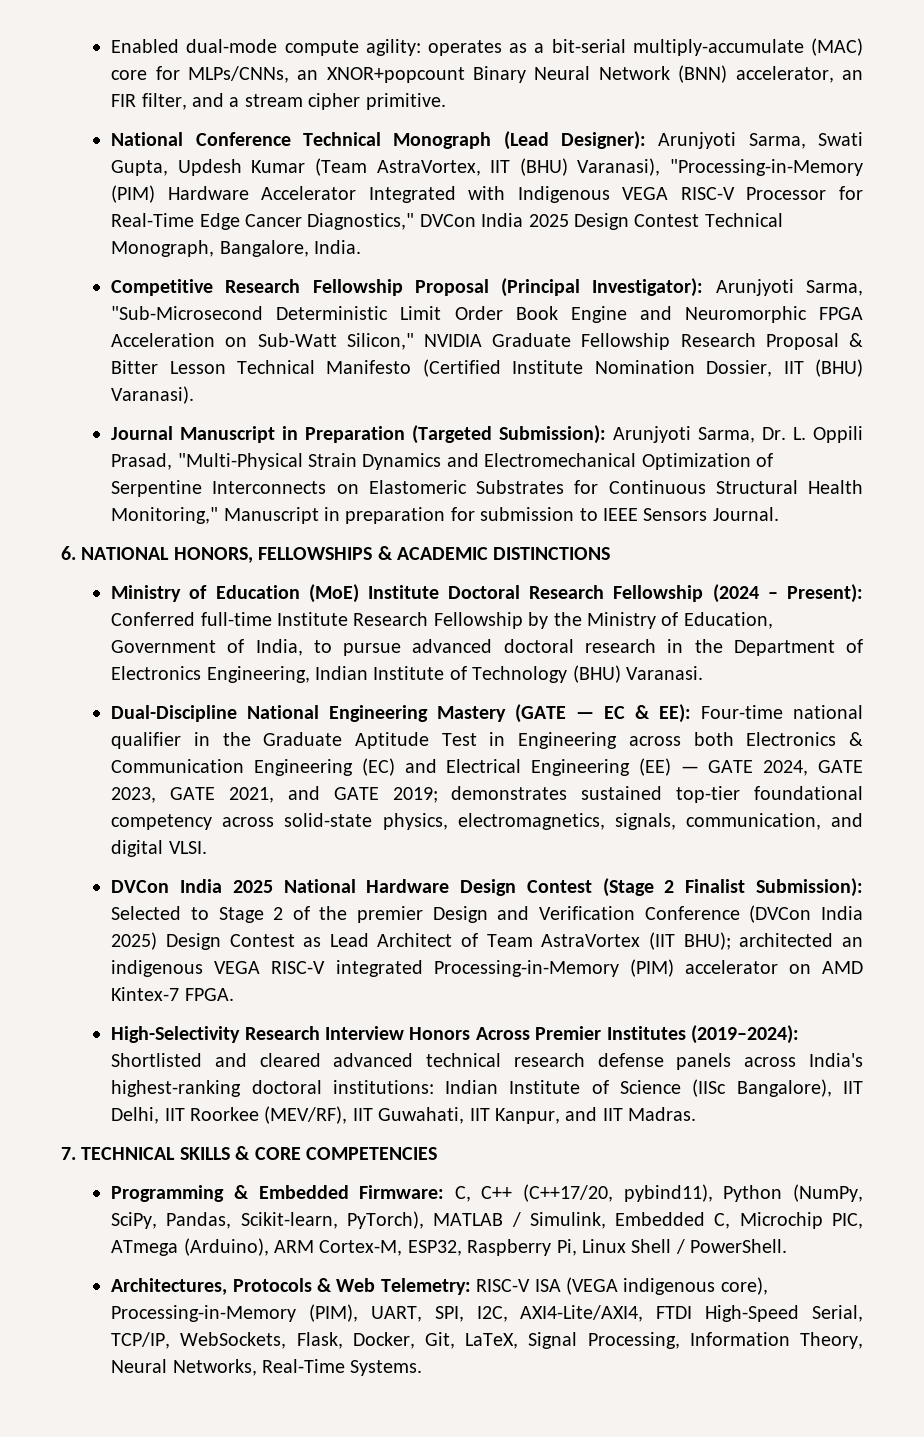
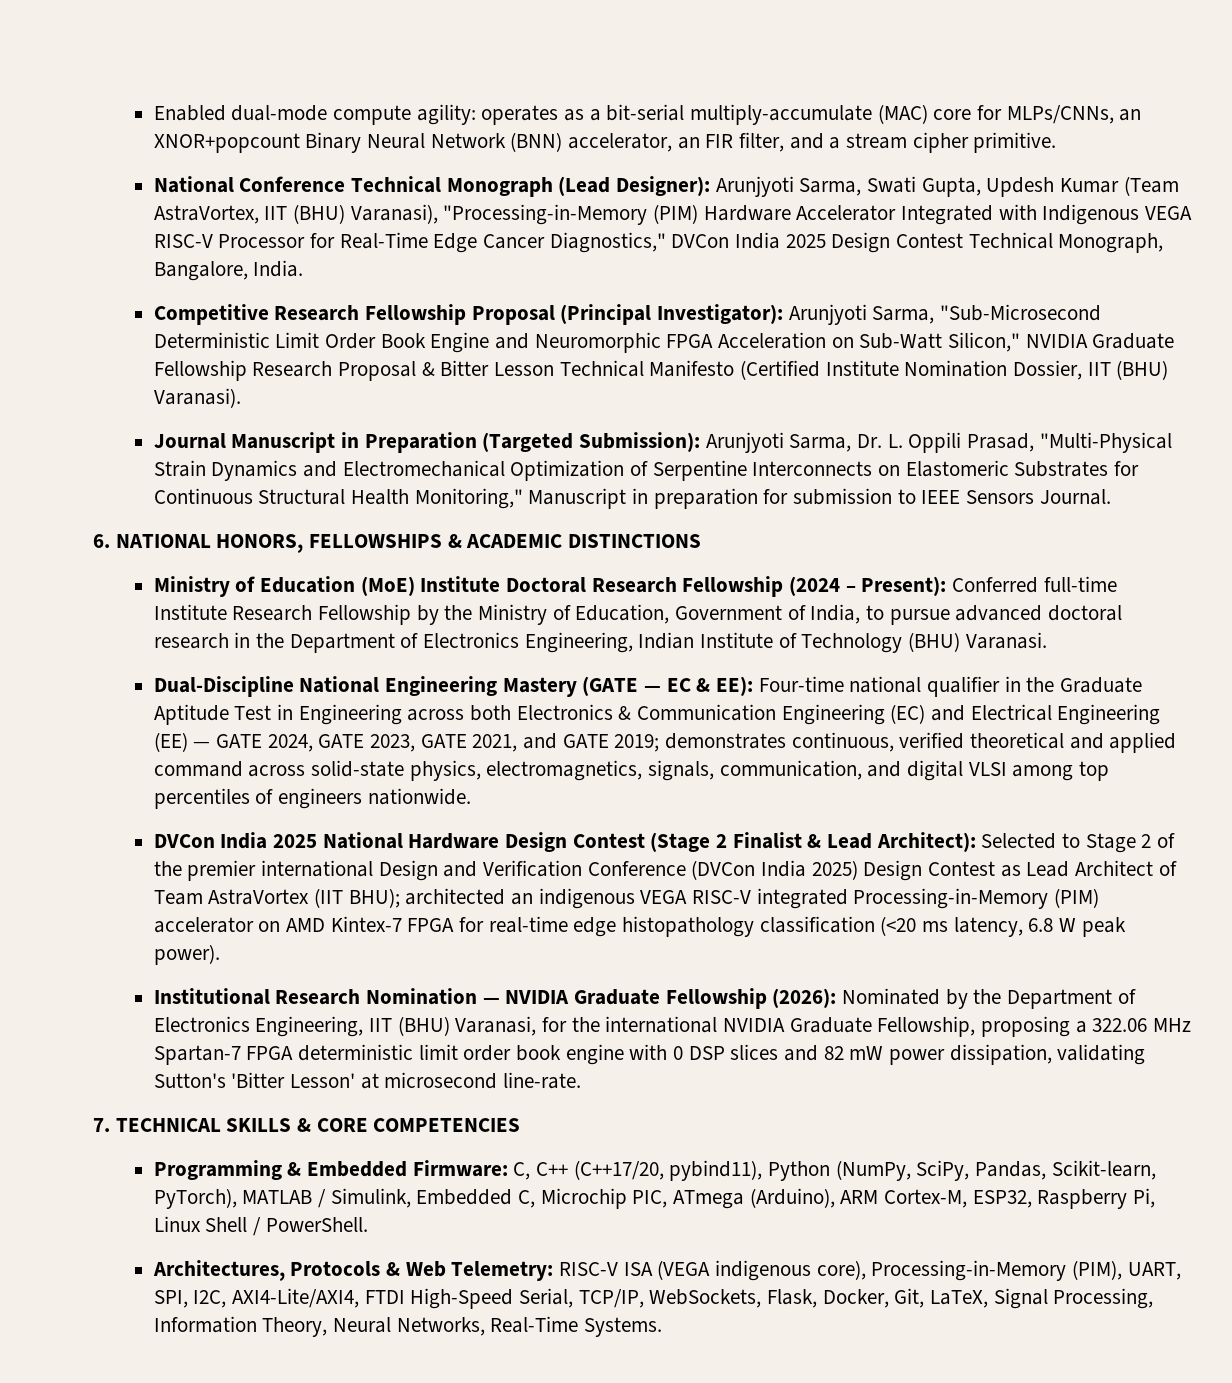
- Dual-Discipline National Engineering Mastery (GATE — EC & EE): Four-time national qualifier in the Graduate Aptitude Test in Engineering across both Electronics & Communication Engineering (EC) and Electrical Engineering (EE) — GATE 2024, GATE 2023, GATE 2021, and GATE 2019; demonstrates sustained top-tier foundational competency across solid-state physics, electromagnetics, signals, communication, and digital VLSI.
+ Dual-Discipline National Engineering Mastery (GATE — EC & EE): Four-time national qualifier in the Graduate Aptitude Test in Engineering across both Electronics & Communication Engineering (EC) and Electrical Engineering (EE) — GATE 2024, GATE 2023, GATE 2021, and GATE 2019; demonstrates continuous, verified theoretical and applied command across solid-state physics, electromagnetics, signals, communication, and digital VLSI among top percentiles of engineers nationwide.
- DVCon India 2025 National Hardware Design Contest (Stage 2 Finalist Submission): Selected to Stage 2 of the premier Design and Verification Conference (DVCon India 2025) Design Contest as Lead Architect of Team AstraVortex (IIT BHU); architected an indigenous VEGA RISC-V integrated Processing-in-Memory (PIM) accelerator on AMD Kintex-7 FPGA.
- High-Selectivity Research Interview Honors Across Premier Institutes (2019–2024): Shortlisted and cleared advanced technical research defense panels across India's highest-ranking doctoral institutions: Indian Institute of Science (IISc Bangalore), IIT Delhi, IIT Roorkee (MEV/RF), IIT Guwahati, IIT Kanpur, and IIT Madras.
+ DVCon India 2025 National Hardware Design Contest (Stage 2 Finalist & Lead Architect): Selected to Stage 2 of the premier international Design and Verification Conference (DVCon India 2025) Design Contest as Lead Architect of Team AstraVortex (IIT BHU); architected an indigenous VEGA RISC-V integrated Processing-in-Memory (PIM) accelerator on AMD Kintex-7 FPGA for real-time edge histopathology classification (<20 ms latency, 6.8 W peak power).
+ Institutional Research Nomination — NVIDIA Graduate Fellowship (2026): Nominated by the Department of Electronics Engineering, IIT (BHU) Varanasi, for the international NVIDIA Graduate Fellowship, proposing a 322.06 MHz Spartan-7 FPGA deterministic limit order book engine with 0 DSP slices and 82 mW power dissipation, validating Sutton's 'Bitter Lesson' at microsecond line-rate.

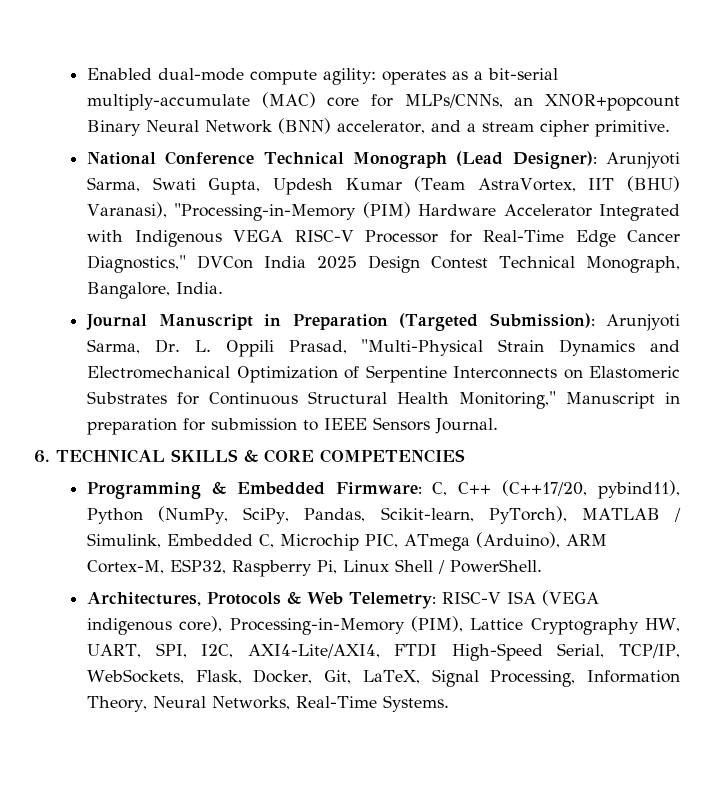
- Enabled dual-mode compute agility: operates as a bit-serial multiply-accumulate (MAC) core for MLPs/CNNs, an XNOR+popcount Binary Neural Network (BNN) accelerator, an FIR filter, and a stream cipher primitive.
+ Enabled dual-mode compute agility: operates as a bit-serial multiply-accumulate (MAC) core for MLPs/CNNs, an XNOR+popcount Binary Neural Network (BNN) accelerator, and a stream cipher primitive.
- Competitive Research Fellowship Proposal (Principal Investigator): Arunjyoti Sarma, "Sub-Microsecond Deterministic Limit Order Book Engine and Neuromorphic FPGA Acceleration on Sub-Watt Silicon," NVIDIA Graduate Fellowship Research Proposal & Bitter Lesson Technical Manifesto (Certified Institute Nomination Dossier, IIT (BHU) Varanasi).
- 6. NATIONAL HONORS, FELLOWSHIPS & ACADEMIC DISTINCTIONS
- Ministry of Education (MoE) Institute Doctoral Research Fellowship (2024 – Present): Conferred full-time Institute Research Fellowship by the Ministry of Education, Government of India, to pursue advanced doctoral research in the Department of Electronics Engineering, Indian Institute of Technology (BHU) Varanasi.
- Dual-Discipline National Engineering Mastery (GATE — EC & EE): Four-time national qualifier in the Graduate Aptitude Test in Engineering across both Electronics & Communication Engineering (EC) and Electrical Engineering (EE) — GATE 2024, GATE 2023, GATE 2021, and GATE 2019; demonstrates continuous, verified theoretical and applied command across solid-state physics, electromagnetics, signals, communication, and digital VLSI among top percentiles of engineers nationwide.
- DVCon India 2025 National Hardware Design Contest (Stage 2 Finalist & Lead Architect): Selected to Stage 2 of the premier international Design and Verification Conference (DVCon India 2025) Design Contest as Lead Architect of Team AstraVortex (IIT BHU); architected an indigenous VEGA RISC-V integrated Processing-in-Memory (PIM) accelerator on AMD Kintex-7 FPGA for real-time edge histopathology classification (<20 ms latency, 6.8 W peak power).
- Institutional Research Nomination — NVIDIA Graduate Fellowship (2026): Nominated by the Department of Electronics Engineering, IIT (BHU) Varanasi, for the international NVIDIA Graduate Fellowship, proposing a 322.06 MHz Spartan-7 FPGA deterministic limit order book engine with 0 DSP slices and 82 mW power dissipation, validating Sutton's 'Bitter Lesson' at microsecond line-rate.
- 7. TECHNICAL SKILLS & CORE COMPETENCIES
+ 6. TECHNICAL SKILLS & CORE COMPETENCIES
- Architectures, Protocols & Web Telemetry: RISC-V ISA (VEGA indigenous core), Processing-in-Memory (PIM), UART, SPI, I2C, AXI4-Lite/AXI4, FTDI High-Speed Serial, TCP/IP, WebSockets, Flask, Docker, Git, LaTeX, Signal Processing, Information Theory, Neural Networks, Real-Time Systems.
+ Architectures, Protocols & Web Telemetry: RISC-V ISA (VEGA indigenous core), Processing-in-Memory (PIM), Lattice Cryptography HW, UART, SPI, I2C, AXI4-Lite/AXI4, FTDI High-Speed Serial, TCP/IP, WebSockets, Flask, Docker, Git, LaTeX, Signal Processing, Information Theory, Neural Networks, Real-Time Systems.

